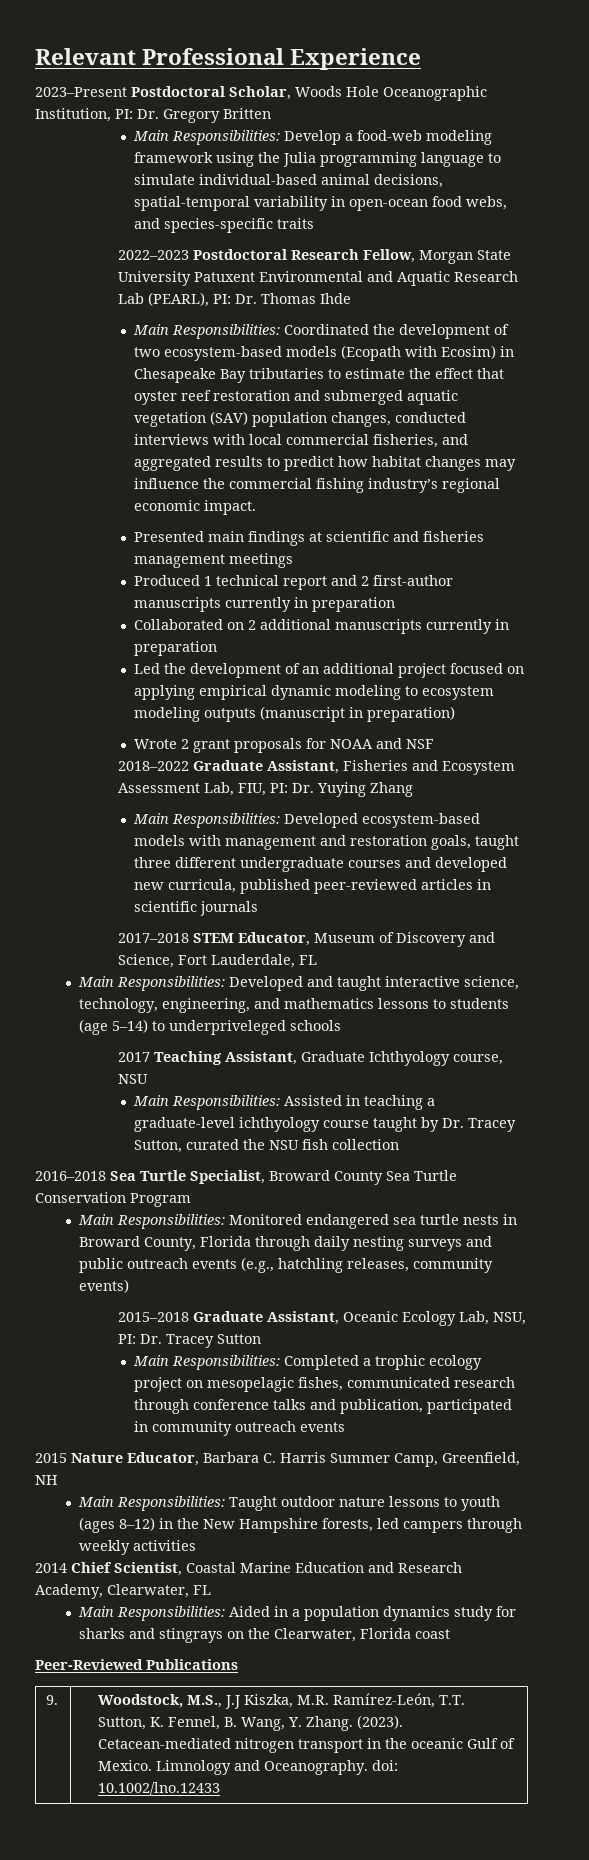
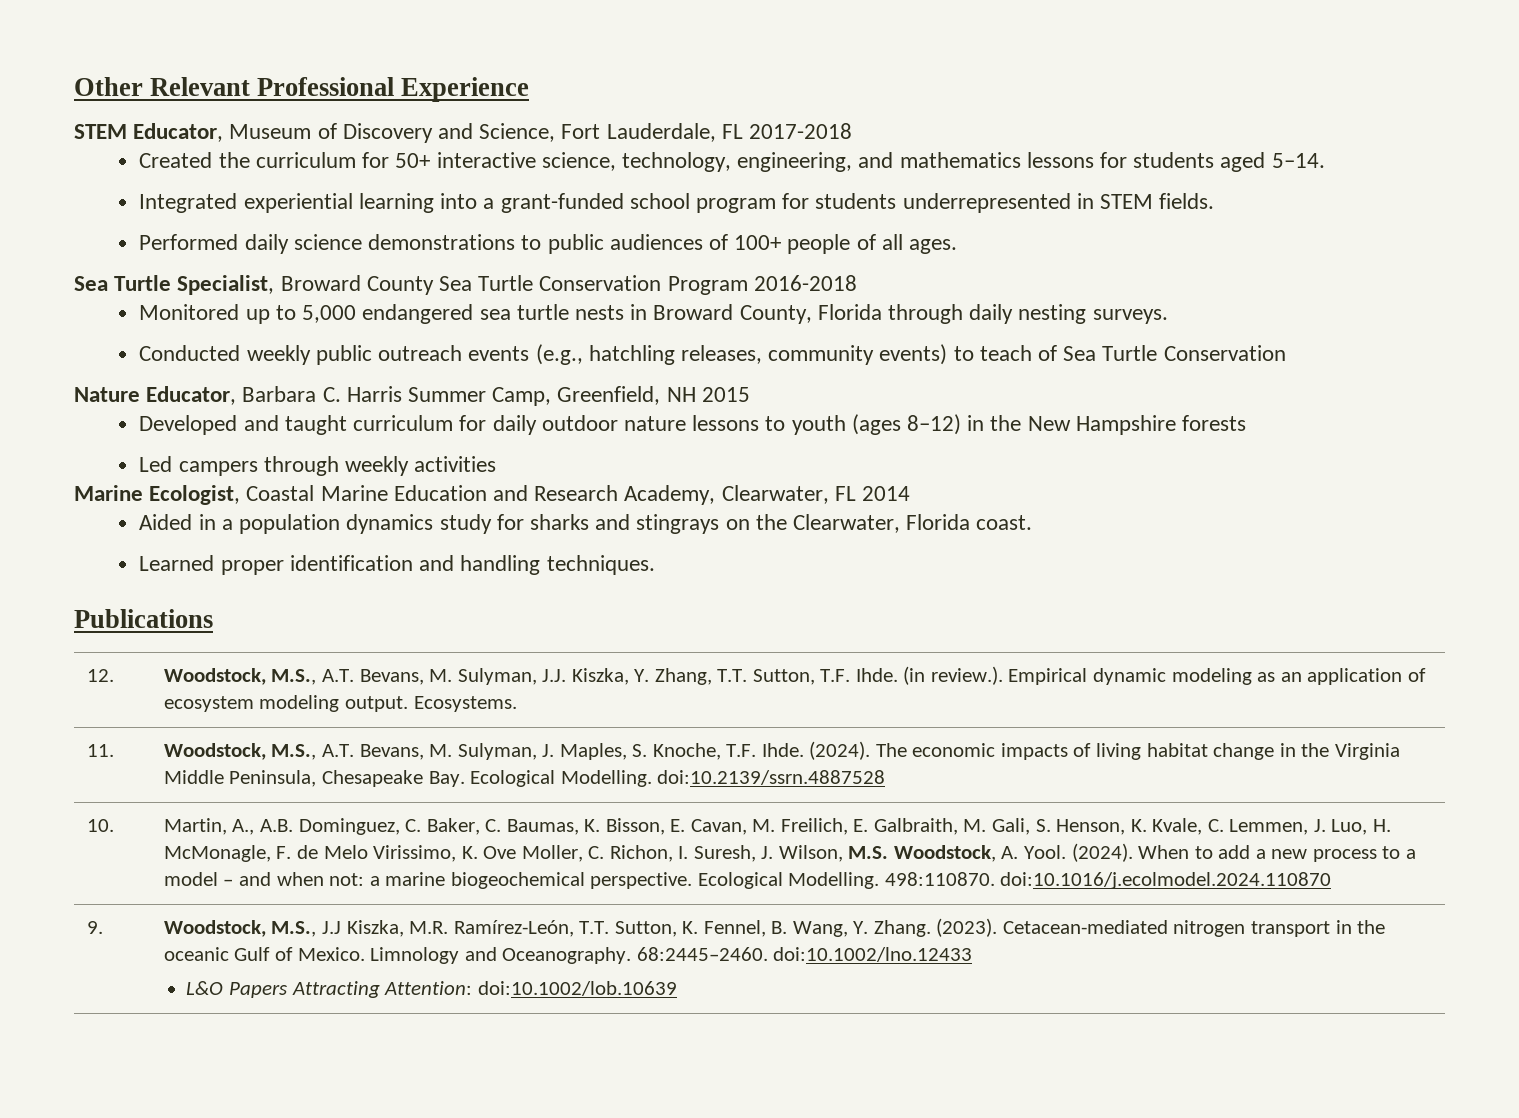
- Relevant Professional Experience
+ Other Relevant Professional Experience
- 2023–Present Postdoctoral Scholar, Woods Hole Oceanographic Institution, PI: Dr. Gregory Britten
- Main Responsibilities: Develop a food-web modeling framework using the Julia programming language to simulate individual-based animal decisions, spatial-temporal variability in open-ocean food webs, and species-specific traits
- 2022–2023 Postdoctoral Research Fellow, Morgan State University Patuxent Environmental and Aquatic Research Lab (PEARL), PI: Dr. Thomas Ihde
- Main Responsibilities: Coordinated the development of two ecosystem-based models (Ecopath with Ecosim) in Chesapeake Bay tributaries to estimate the effect that oyster reef restoration and submerged aquatic vegetation (SAV) population changes, conducted interviews with local commercial fisheries, and aggregated results to predict how habitat changes may influence the commercial fishing industry’s regional economic impact.
- Presented main findings at scientific and fisheries management meetings
- Produced 1 technical report and 2 first-author manuscripts currently in preparation
- Collaborated on 2 additional manuscripts currently in preparation
- Led the development of an additional project focused on applying empirical dynamic modeling to ecosystem modeling outputs (manuscript in preparation)
- Wrote 2 grant proposals for NOAA and NSF
- 2018–2022 Graduate Assistant, Fisheries and Ecosystem Assessment Lab, FIU, PI: Dr. Yuying Zhang
- Main Responsibilities: Developed ecosystem-based models with management and restoration goals, taught three different undergraduate courses and developed new curricula, published peer-reviewed articles in scientific journals
- 2017–2018 STEM Educator, Museum of Discovery and Science, Fort Lauderdale, FL
- Main Responsibilities: Developed and taught interactive science, technology, engineering, and mathematics lessons to students (age 5–14) to underpriveleged schools
- 2017 Teaching Assistant, Graduate Ichthyology course, NSU
- Main Responsibilities: Assisted in teaching a graduate-level ichthyology course taught by Dr. Tracey Sutton, curated the NSU fish collection
- 2016–2018 Sea Turtle Specialist, Broward County Sea Turtle Conservation Program
- Main Responsibilities: Monitored endangered sea turtle nests in Broward County, Florida through daily nesting surveys and public outreach events (e.g., hatchling releases, community events)
- 2015–2018 Graduate Assistant, Oceanic Ecology Lab, NSU, PI: Dr. Tracey Sutton
- Main Responsibilities: Completed a trophic ecology project on mesopelagic fishes, communicated research through conference talks and publication, participated in community outreach events
- 2015 Nature Educator, Barbara C. Harris Summer Camp, Greenfield, NH
- Main Responsibilities: Taught outdoor nature lessons to youth (ages 8–12) in the New Hampshire forests, led campers through weekly activities
+ STEM Educator, Museum of Discovery and Science, Fort Lauderdale, FL 2017-2018
+ Created the curriculum for 50+ interactive science, technology, engineering, and mathematics lessons for students aged 5–14.
+ Integrated experiential learning into a grant-funded school program for students underrepresented in STEM fields.
+ Performed daily science demonstrations to public audiences of 100+ people of all ages.
+ Sea Turtle Specialist, Broward County Sea Turtle Conservation Program 2016-2018
+ Monitored up to 5,000 endangered sea turtle nests in Broward County, Florida through daily nesting surveys.
+ Conducted weekly public outreach events (e.g., hatchling releases, community events) to teach of Sea Turtle Conservation
+ Nature Educator, Barbara C. Harris Summer Camp, Greenfield, NH 2015
+ Developed and taught curriculum for daily outdoor nature lessons to youth (ages 8–12) in the New Hampshire forests
+ Led campers through weekly activities
- 2014 Chief Scientist, Coastal Marine Education and Research Academy, Clearwater, FL
- Main Responsibilities: Aided in a population dynamics study for sharks and stingrays on the Clearwater, Florida coast
- Peer-Reviewed Publications
+ Marine Ecologist, Coastal Marine Education and Research Academy, Clearwater, FL 2014
+ Aided in a population dynamics study for sharks and stingrays on the Clearwater, Florida coast.
+ Learned proper identification and handling techniques.
+ Publications
+ 12. | Woodstock, M.S., A.T. Bevans, M. Sulyman, J.J. Kiszka, Y. Zhang, T.T. Sutton, T.F. Ihde. (in review.). Empirical dynamic modeling as an application of ecosystem modeling output. Ecosystems.
+ 11. | Woodstock, M.S., A.T. Bevans, M. Sulyman, J. Maples, S. Knoche, T.F. Ihde. (2024). The economic impacts of living habitat change in the Virginia Middle Peninsula, Chesapeake Bay. Ecological Modelling. doi:10.2139/ssrn.4887528
+ 10. | Martin, A., A.B. Dominguez, C. Baker, C. Baumas, K. Bisson, E. Cavan, M. Freilich, E. Galbraith, M. Gali, S. Henson, K. Kvale, C. Lemmen, J. Luo, H. McMonagle, F. de Melo Virissimo, K. Ove Moller, C. Richon, I. Suresh, J. Wilson, M.S. Woodstock, A. Yool. (2024). When to add a new process to a model – and when not: a marine biogeochemical perspective. Ecological Modelling. 498:110870. doi:10.1016/j.ecolmodel.2024.110870
- 9. | Woodstock, M.S., J.J Kiszka, M.R. Ramírez-León, T.T. Sutton, K. Fennel, B. Wang, Y. Zhang. (2023). Cetacean-mediated nitrogen transport in the oceanic Gulf of Mexico. Limnology and Oceanography. doi: 10.1002/lno.12433
+ 9. | Woodstock, M.S., J.J Kiszka, M.R. Ramírez-León, T.T. Sutton, K. Fennel, B. Wang, Y. Zhang. (2023). Cetacean-mediated nitrogen transport in the oceanic Gulf of Mexico. Limnology and Oceanography. 68:2445–2460. doi:10.1002/lno.12433
+ L&O Papers Attracting Attention: doi:10.1002/lob.10639

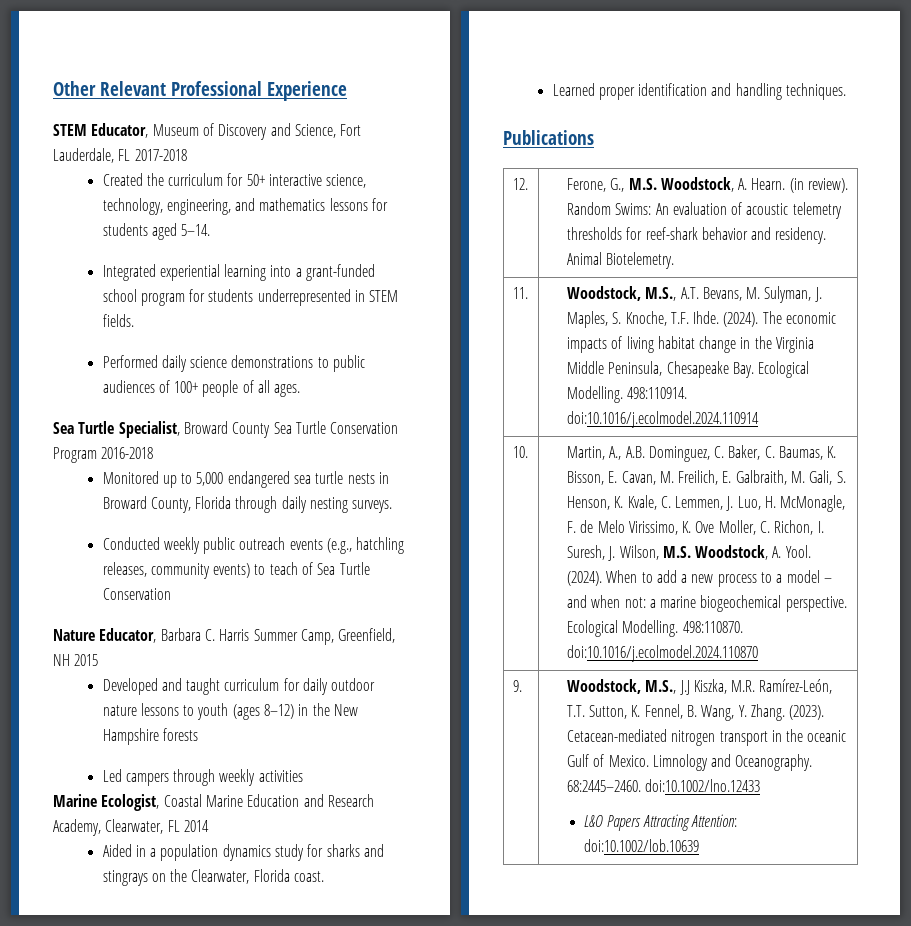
- 12. | Woodstock, M.S., A.T. Bevans, M. Sulyman, J.J. Kiszka, Y. Zhang, T.T. Sutton, T.F. Ihde. (in review.). Empirical dynamic modeling as an application of ecosystem modeling output. Ecosystems.
+ 12. | Ferone, G., M.S. Woodstock, A. Hearn. (in review). Random Swims: An evaluation of acoustic telemetry thresholds for reef-shark behavior and residency. Animal Biotelemetry.
- 11. | Woodstock, M.S., A.T. Bevans, M. Sulyman, J. Maples, S. Knoche, T.F. Ihde. (2024). The economic impacts of living habitat change in the Virginia Middle Peninsula, Chesapeake Bay. Ecological Modelling. doi:10.2139/ssrn.4887528
+ 11. | Woodstock, M.S., A.T. Bevans, M. Sulyman, J. Maples, S. Knoche, T.F. Ihde. (2024). The economic impacts of living habitat change in the Virginia Middle Peninsula, Chesapeake Bay. Ecological Modelling. 498:110914. doi:10.1016/j.ecolmodel.2024.110914

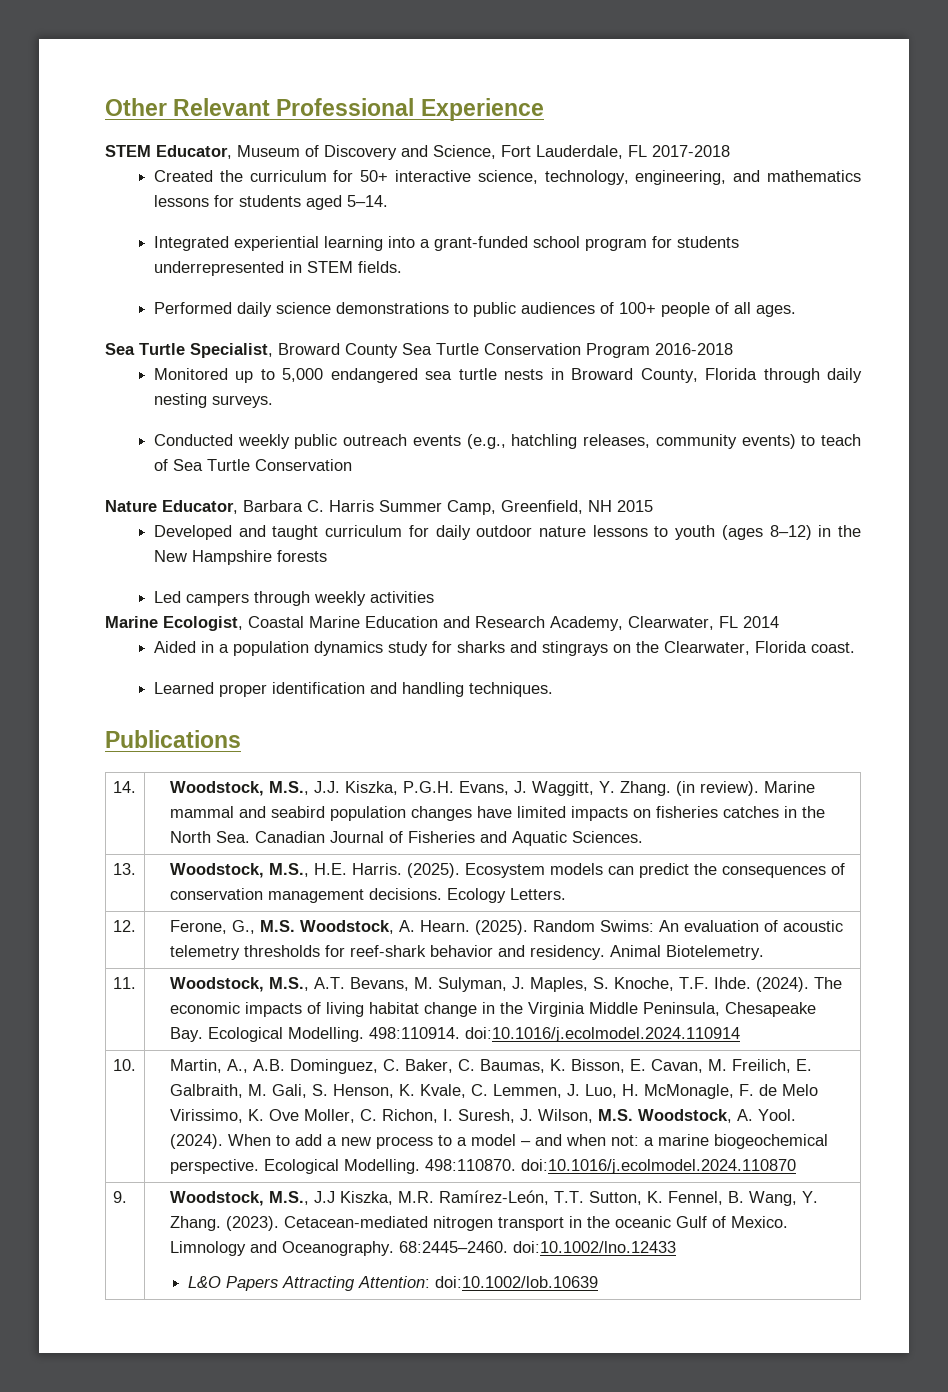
+ 14. | Woodstock, M.S., J.J. Kiszka, P.G.H. Evans, J. Waggitt, Y. Zhang. (in review). Marine mammal and seabird population changes have limited impacts on fisheries catches in the North Sea. Canadian Journal of Fisheries and Aquatic Sciences.
+ 13. | Woodstock, M.S., H.E. Harris. (2025). Ecosystem models can predict the consequences of conservation management decisions. Ecology Letters.
- 12. | Ferone, G., M.S. Woodstock, A. Hearn. (in review). Random Swims: An evaluation of acoustic telemetry thresholds for reef-shark behavior and residency. Animal Biotelemetry.
+ 12. | Ferone, G., M.S. Woodstock, A. Hearn. (2025). Random Swims: An evaluation of acoustic telemetry thresholds for reef-shark behavior and residency. Animal Biotelemetry.

